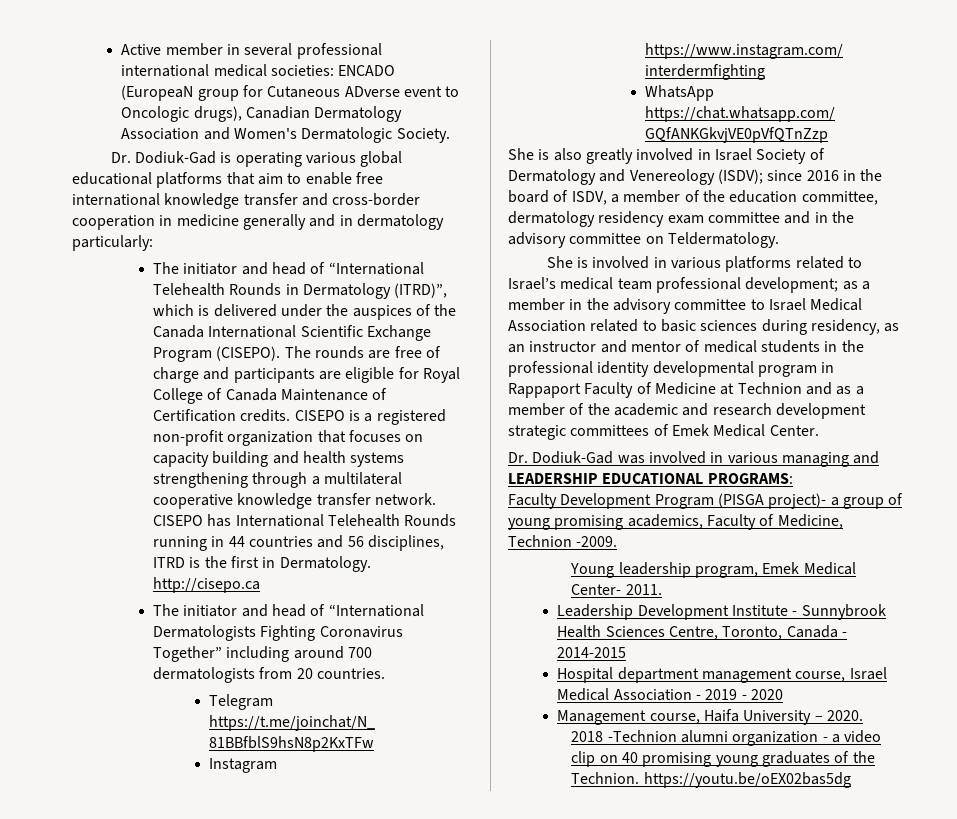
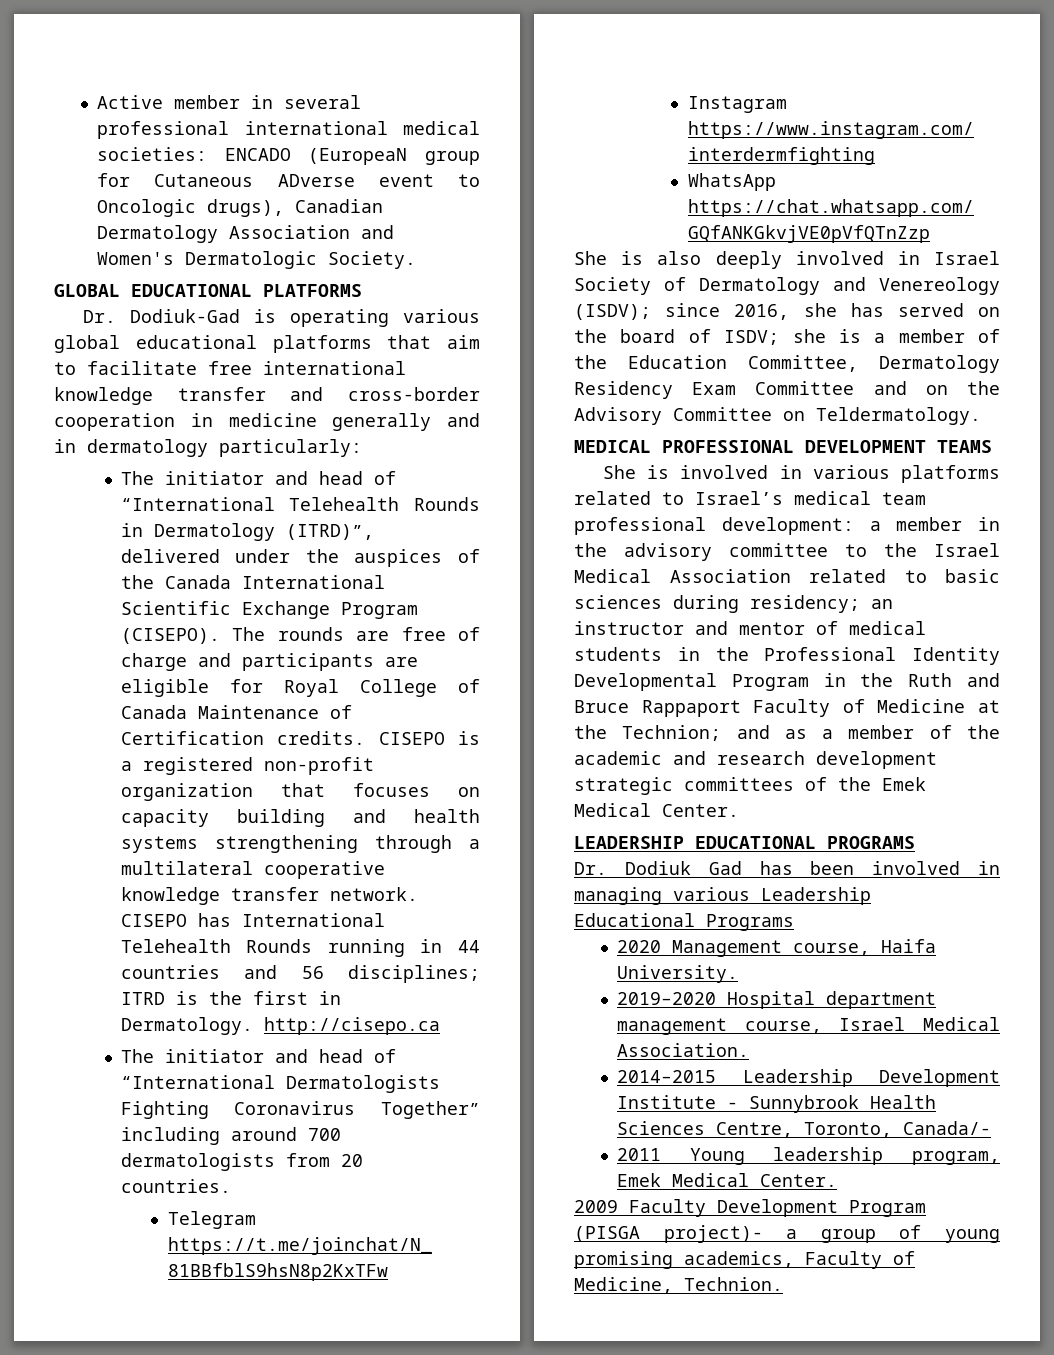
+ GLOBAL EDUCATIONAL PLATFORMS
- Dr. Dodiuk-Gad is operating various global educational platforms that aim to enable free international knowledge transfer and cross-border cooperation in medicine generally and in dermatology particularly:
+ Dr. Dodiuk-Gad is operating various global educational platforms that aim to facilitate free international knowledge transfer and cross-border cooperation in medicine generally and in dermatology particularly:
- The initiator and head of “International Telehealth Rounds in Dermatology (ITRD)”, which is delivered under the auspices of the Canada International Scientific Exchange Program (CISEPO).
+ The initiator and head of “International Telehealth Rounds in Dermatology (ITRD)”, delivered under the auspices of the Canada International Scientific Exchange Program (CISEPO).
- CISEPO has International Telehealth Rounds running in 44 countries and 56 disciplines, ITRD is the first in Dermatology. http://cisepo.ca
+ CISEPO has International Telehealth Rounds running in 44 countries and 56 disciplines; ITRD is the first in Dermatology. http://cisepo.ca
- She is also greatly involved in Israel Society of Dermatology and Venereology (ISDV); since 2016 in the board of ISDV, a member of the education committee, dermatology residency exam committee and in the advisory committee on Teldermatology.
+ She is also deeply involved in Israel Society of Dermatology and Venereology (ISDV); since 2016, she has served on the board of ISDV; she is a member of the Education Committee, Dermatology Residency Exam Committee and on the Advisory Committee on Teldermatology.
+ MEDICAL PROFESSIONAL DEVELOPMENT TEAMS
- She is involved in various platforms related to Israel’s medical team professional development; as a member in the advisory committee to Israel Medical Association related to basic sciences during residency, as an instructor and mentor of medical students in the professional identity developmental program in Rappaport Faculty of Medicine at Technion and as a member of the academic and research development strategic committees of Emek Medical Center.
- Dr. Dodiuk-Gad was involved in various managing and LEADERSHIP EDUCATIONAL PROGRAMS:
- Faculty Development Program (PISGA project)- a group of young promising academics, Faculty of Medicine, Technion -2009.
- Young leadership program, Emek Medical Center- 2011.
- Leadership Development Institute - Sunnybrook Health Sciences Centre, Toronto, Canada - 2014-2015
- Hospital department management course, Israel Medical Association - 2019 - 2020
- Management course, Haifa University – 2020.
- 2018 -Technion alumni organization - a video clip on 40 promising young graduates of the Technion. https://youtu.be/oEX02bas5dg
+ She is involved in various platforms related to Israel’s medical team professional development: a member in the advisory committee to the Israel Medical Association related to basic sciences during residency; an instructor and mentor of medical students in the Professional Identity Developmental Program in the Ruth and Bruce Rappaport Faculty of Medicine at the Technion; and as a member of the academic and research development strategic committees of the Emek Medical Center.
+ LEADERSHIP EDUCATIONAL PROGRAMS
+ Dr. Dodiuk Gad has been involved in managing various Leadership Educational Programs
+ 2020 Management course, Haifa University.
+ 2019–2020 Hospital department management course, Israel Medical Association.
+ 2014–2015 Leadership Development Institute - Sunnybrook Health Sciences Centre, Toronto, Canada/-
+ 2011 Young leadership program, Emek Medical Center.
+ 2009 Faculty Development Program (PISGA project)- a group of young promising academics, Faculty of Medicine, Technion.

